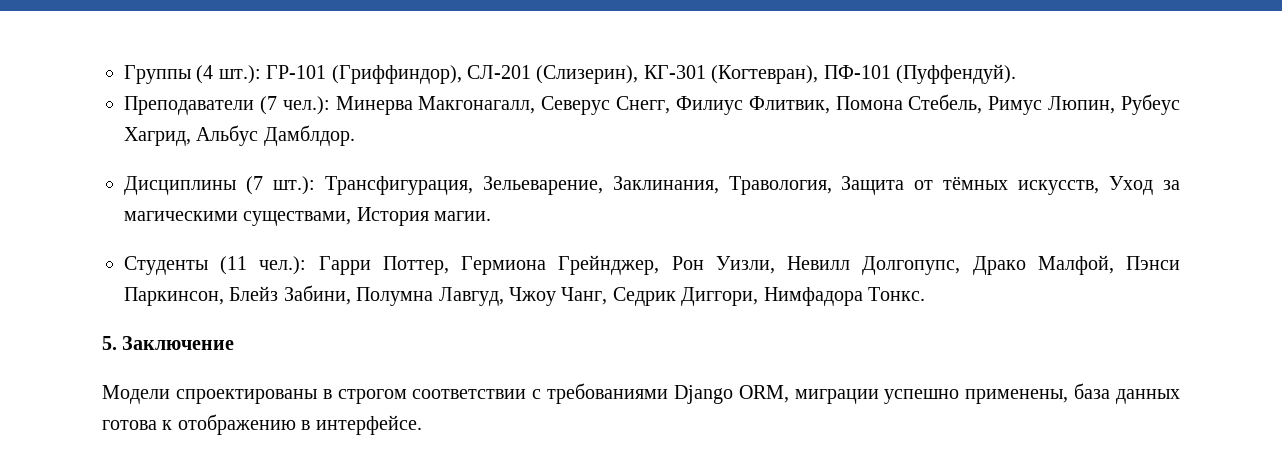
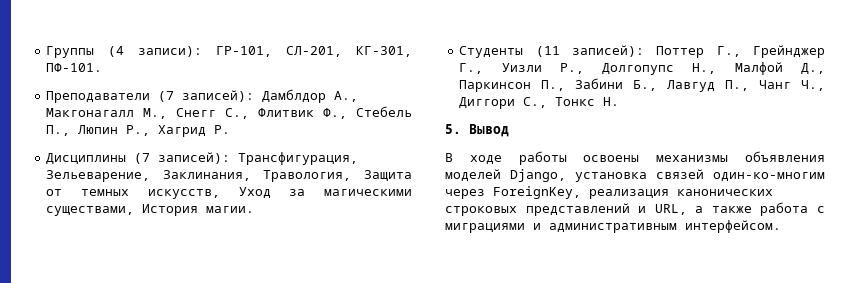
- Группы (4 шт.): ГР-101 (Гриффиндор), СЛ-201 (Слизерин), КГ-301 (Когтевран), ПФ-101 (Пуффендуй).
- Преподаватели (7 чел.): Минерва Макгонагалл, Северус Снегг, Филиус Флитвик, Помона Стебель, Римус Люпин, Рубеус Хагрид, Альбус Дамблдор.
+ Группы (4 записи): ГР-101, СЛ-201, КГ-301, ПФ-101.
+ Преподаватели (7 записей): Дамблдор А., Макгонагалл М., Снегг С., Флитвик Ф., Стебель П., Люпин Р., Хагрид Р.
- Дисциплины (7 шт.): Трансфигурация, Зельеварение, Заклинания, Травология, Защита от тёмных искусств, Уход за магическими существами, История магии.
+ Дисциплины (7 записей): Трансфигурация, Зельеварение, Заклинания, Травология, Защита от темных искусств, Уход за магическими существами, История магии.
- Студенты (11 чел.): Гарри Поттер, Гермиона Грейнджер, Рон Уизли, Невилл Долгопупс, Драко Малфой, Пэнси Паркинсон, Блейз Забини, Полумна Лавгуд, Чжоу Чанг, Седрик Диггори, Нимфадора Тонкс.
- 5. Заключение
- Модели спроектированы в строгом соответствии с требованиями Django ORM, миграции успешно применены, база данных готова к отображению в интерфейсе.
+ Студенты (11 записей): Поттер Г., Грейнджер Г., Уизли Р., Долгопупс Н., Малфой Д., Паркинсон П., Забини Б., Лавгуд П., Чанг Ч., Диггори С., Тонкс Н.
+ 5. Вывод
+ В ходе работы освоены механизмы объявления моделей Django, установка связей один-ко-многим через ForeignKey, реализация канонических строковых представлений и URL, а также работа с миграциями и административным интерфейсом.

